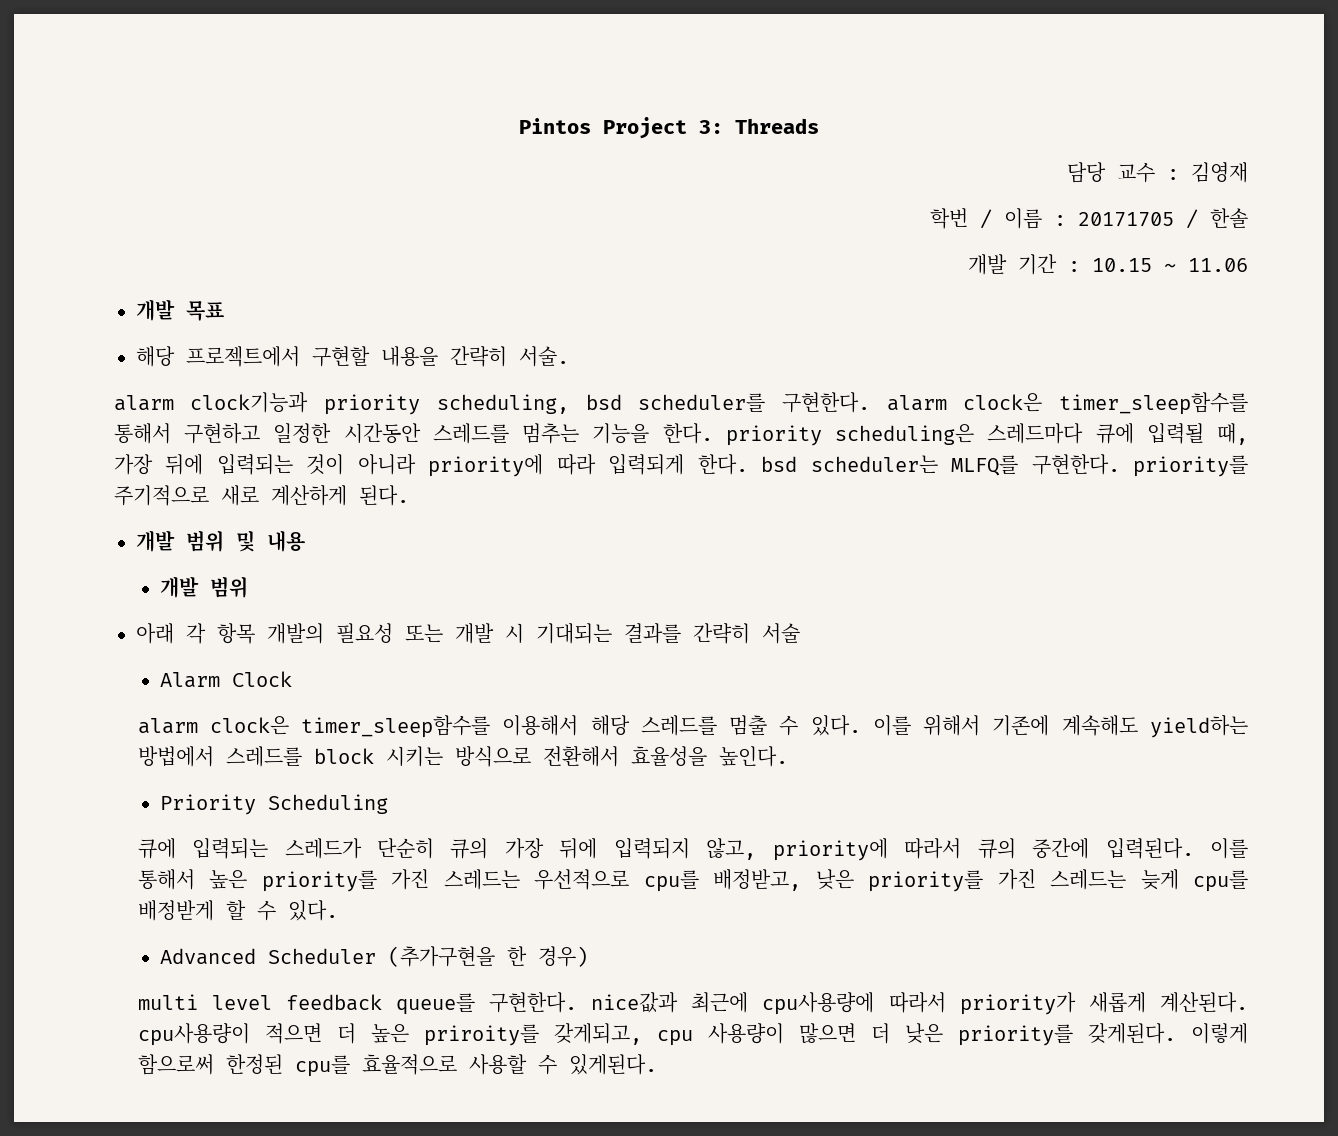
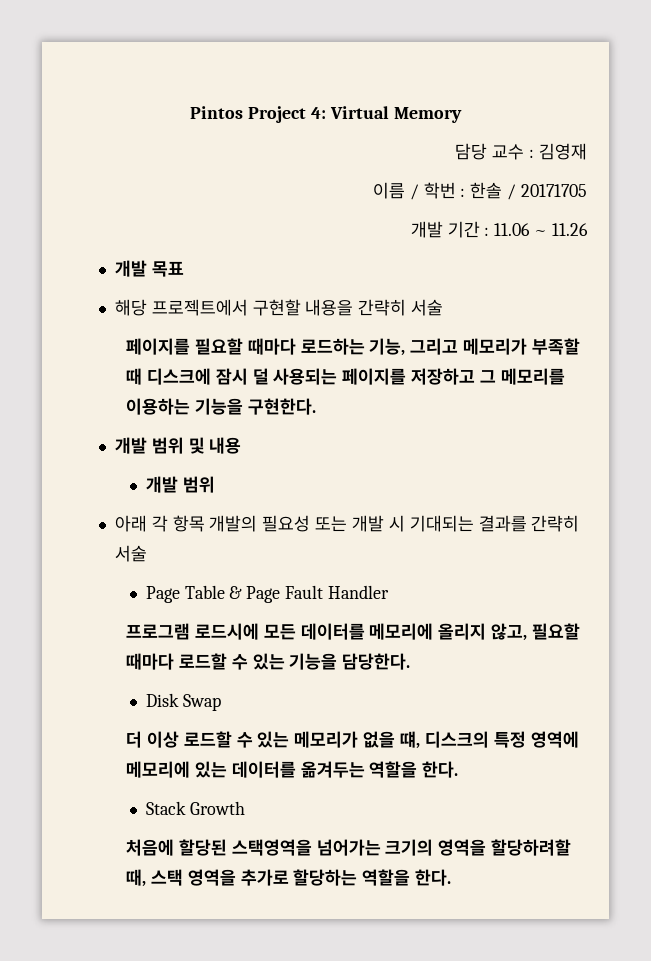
- Pintos Project 3: Threads
+ Pintos Project 4: Virtual Memory
- 학번 / 이름 : 20171705 / 한솔
+ 이름 / 학번 : 한솔 / 20171705
- 개발 기간 : 10.15 ~ 11.06
+ 개발 기간 : 11.06 ~ 11.26
- 해당 프로젝트에서 구현할 내용을 간략히 서술.
- alarm clock기능과 priority scheduling, bsd scheduler를 구현한다. alarm clock은 timer_sleep함수를 통해서 구현하고 일정한 시간동안 스레드를 멈추는 기능을 한다. priority scheduling은 스레드마다 큐에 입력될 때, 가장 뒤에 입력되는 것이 아니라 priority에 따라 입력되게 한다. bsd scheduler는 MLFQ를 구현한다. priority를 주기적으로 새로 계산하게 된다.
+ 해당 프로젝트에서 구현할 내용을 간략히 서술
+ 페이지를 필요할 때마다 로드하는 기능, 그리고 메모리가 부족할 때 디스크에 잠시 덜 사용되는 페이지를 저장하고 그 메모리를 이용하는 기능을 구현한다.
- Alarm Clock
- alarm clock은 timer_sleep함수를 이용해서 해당 스레드를 멈출 수 있다. 이를 위해서 기존에 계속해도 yield하는 방법에서 스레드를 block 시키는 방식으로 전환해서 효율성을 높인다.
- Priority Scheduling
- 큐에 입력되는 스레드가 단순히 큐의 가장 뒤에 입력되지 않고, priority에 따라서 큐의 중간에 입력된다. 이를 통해서 높은 priority를 가진 스레드는 우선적으로 cpu를 배정받고, 낮은 priority를 가진 스레드는 늦게 cpu를 배정받게 할 수 있다.
- Advanced Scheduler (추가구현을 한 경우)
- multi level feedback queue를 구현한다. nice값과 최근에 cpu사용량에 따라서 priority가 새롭게 계산된다. cpu사용량이 적으면 더 높은 priroity를 갖게되고, cpu 사용량이 많으면 더 낮은 priority를 갖게된다. 이렇게 함으로써 한정된 cpu를 효율적으로 사용할 수 있게된다.
+ Page Table & Page Fault Handler
+ 프로그램 로드시에 모든 데이터를 메모리에 올리지 않고, 필요할 때마다 로드할 수 있는 기능을 담당한다.
+ Disk Swap
+ 더 이상 로드할 수 있는 메모리가 없을 떄, 디스크의 특정 영역에 메모리에 있는 데이터를 옮겨두는 역할을 한다.
+ Stack Growth
+ 처음에 할당된 스택영역을 넘어가는 크기의 영역을 할당하려할 때, 스택 영역을 추가로 할당하는 역할을 한다.

